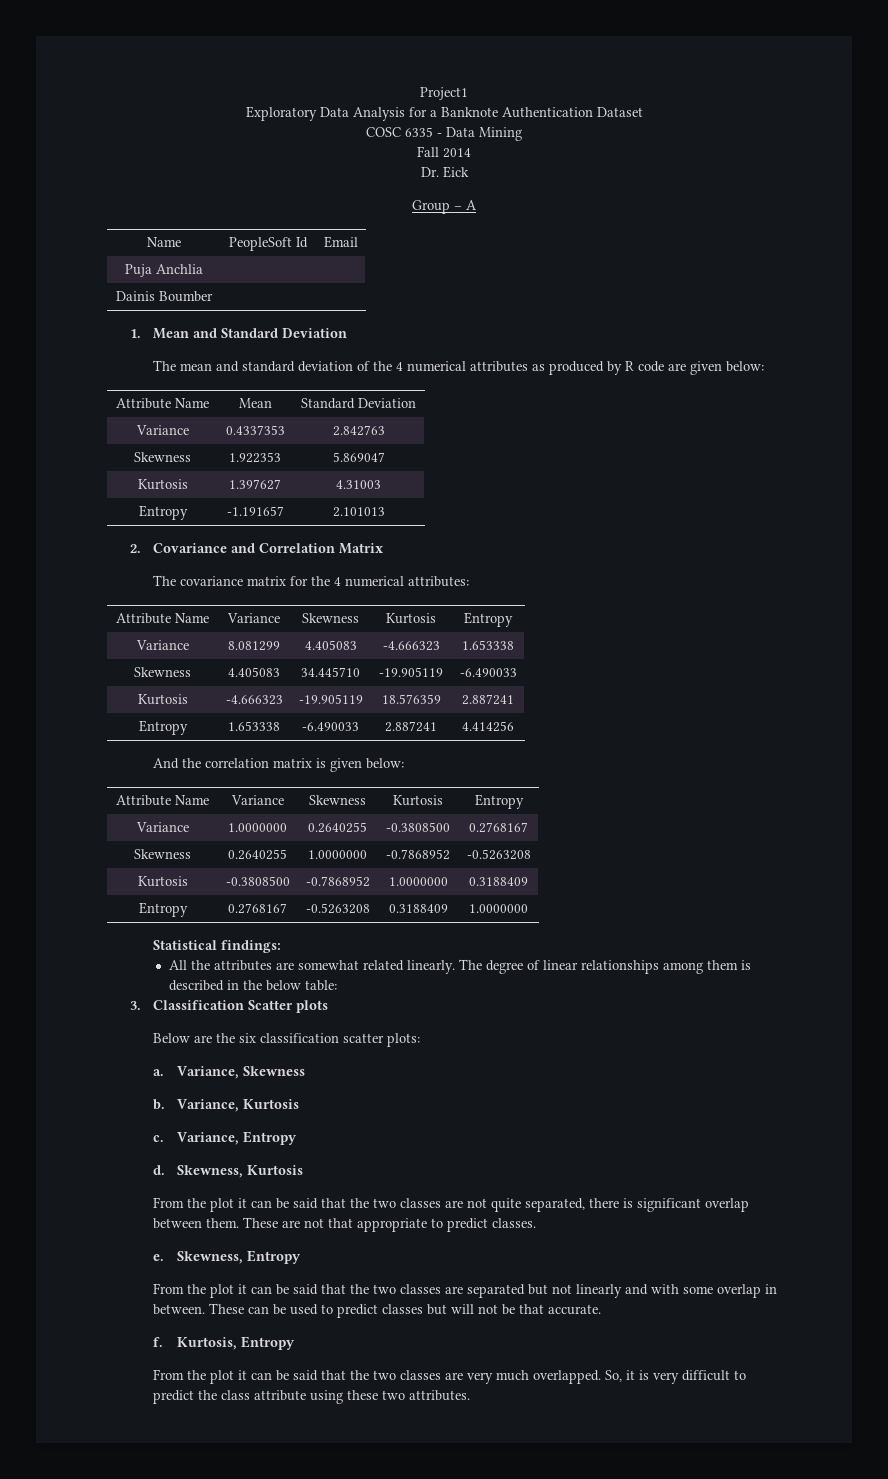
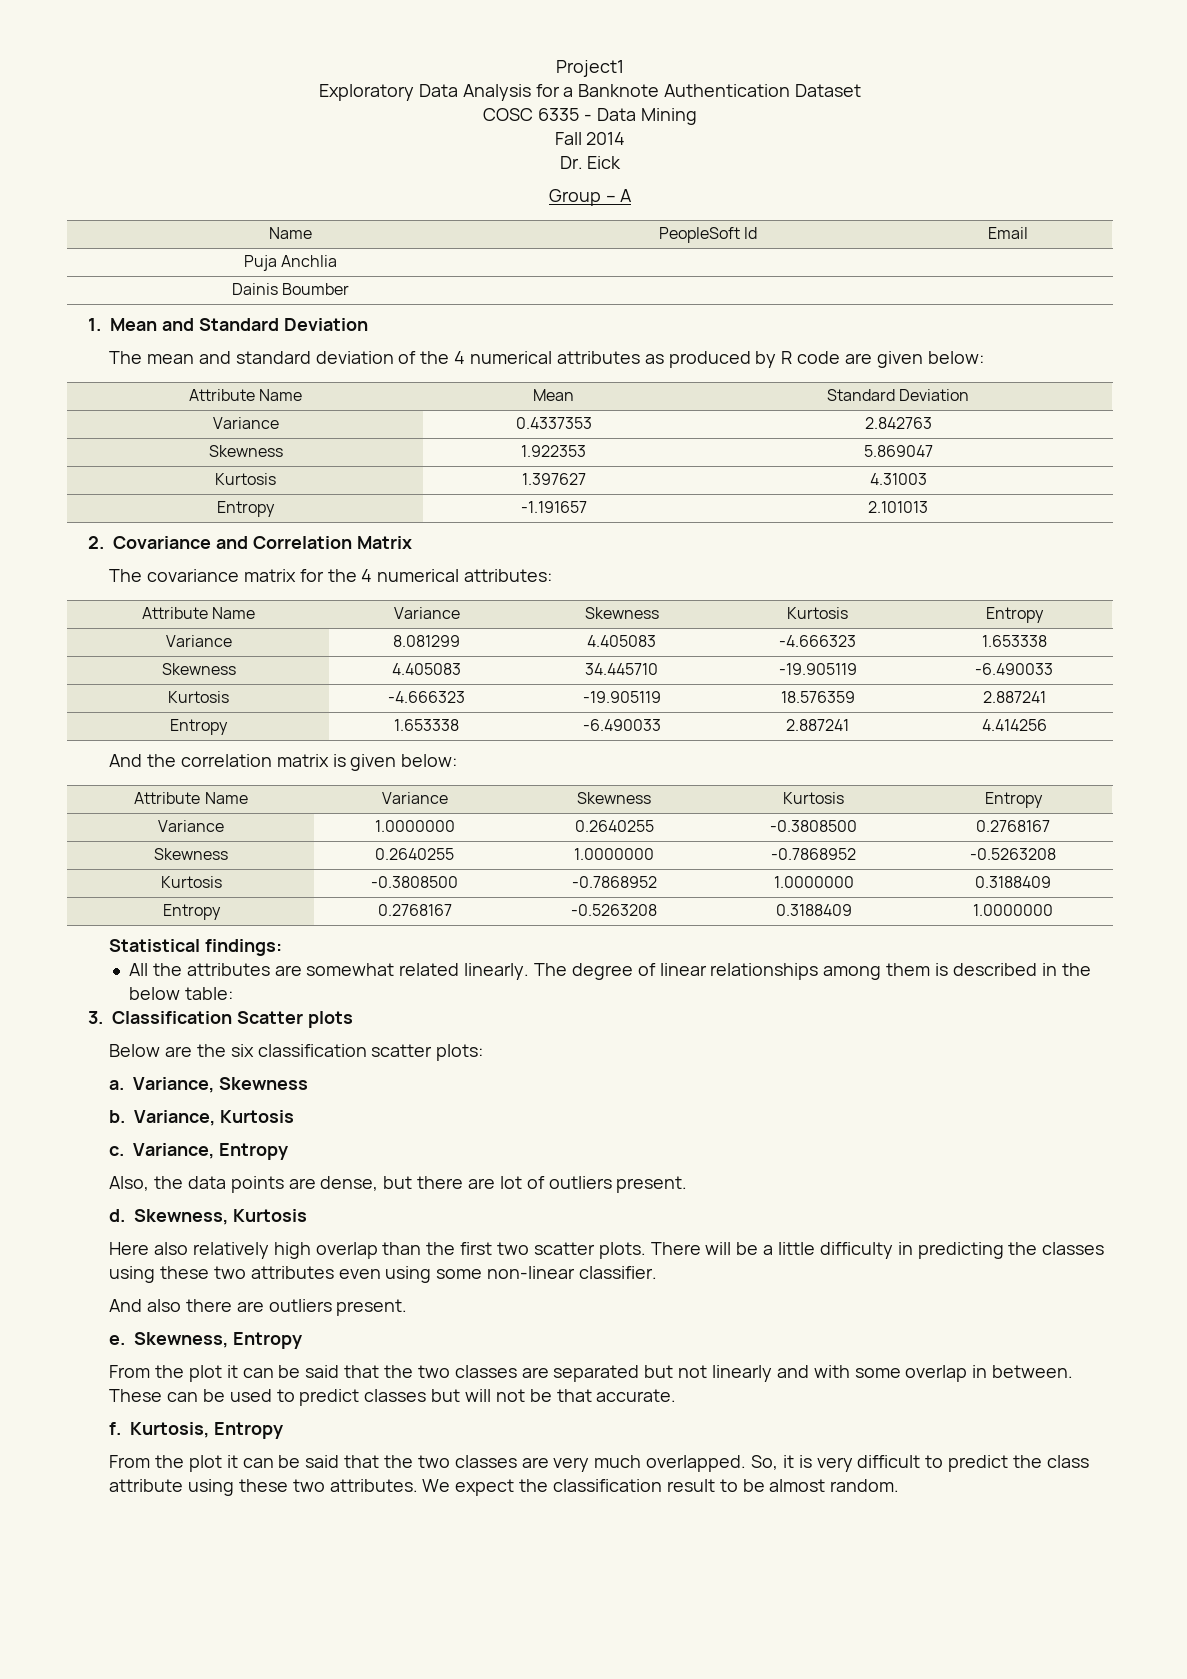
+ Also, the data points are dense, but there are lot of outliers present.
  d. Skewness, Kurtosis
- From the plot it can be said that the two classes are not quite separated, there is significant overlap between them. These are not that appropriate to predict classes.
+ Here also relatively high overlap than the first two scatter plots. There will be a little difficulty in predicting the classes using these two attributes even using some non-linear classifier.
+ And also there are outliers present.
+ We expect the classification result to be almost random.

